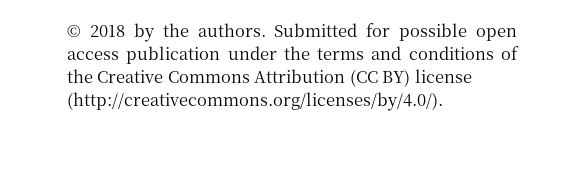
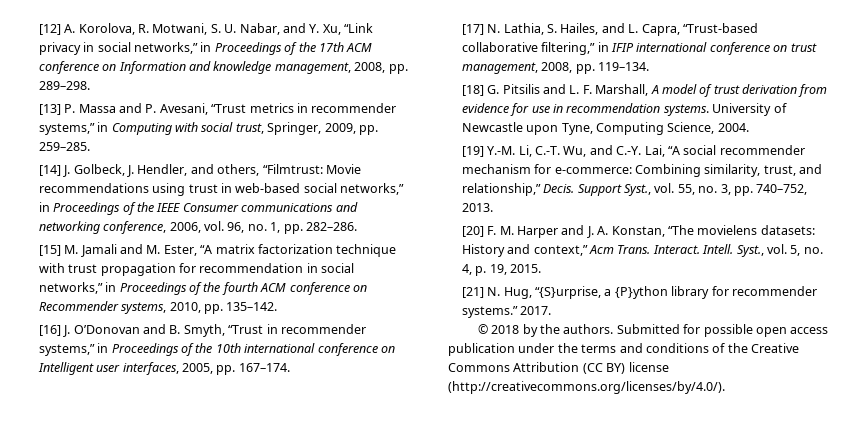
+ [12] A. Korolova, R. Motwani, S. U. Nabar, and Y. Xu, “Link privacy in social networks,” in Proceedings of the 17th ACM conference on Information and knowledge management, 2008, pp. 289–298.
+ [13] P. Massa and P. Avesani, “Trust metrics in recommender systems,” in Computing with social trust, Springer, 2009, pp. 259–285.
+ [14] J. Golbeck, J. Hendler, and others, “Filmtrust: Movie recommendations using trust in web-based social networks,” in Proceedings of the IEEE Consumer communications and networking conference, 2006, vol. 96, no. 1, pp. 282–286.
+ [15] M. Jamali and M. Ester, “A matrix factorization technique with trust propagation for recommendation in social networks,” in Proceedings of the fourth ACM conference on Recommender systems, 2010, pp. 135–142.
+ [16] J. O’Donovan and B. Smyth, “Trust in recommender systems,” in Proceedings of the 10th international conference on Intelligent user interfaces, 2005, pp. 167–174.
+ [17] N. Lathia, S. Hailes, and L. Capra, “Trust-based collaborative filtering,” in IFIP international conference on trust management, 2008, pp. 119–134.
+ [18] G. Pitsilis and L. F. Marshall, A model of trust derivation from evidence for use in recommendation systems. University of Newcastle upon Tyne, Computing Science, 2004.
+ [19] Y.-M. Li, C.-T. Wu, and C.-Y. Lai, “A social recommender mechanism for e-commerce: Combining similarity, trust, and relationship,” Decis. Support Syst., vol. 55, no. 3, pp. 740–752, 2013.
+ [20] F. M. Harper and J. A. Konstan, “The movielens datasets: History and context,” Acm Trans. Interact. Intell. Syst., vol. 5, no. 4, p. 19, 2015.
+ [21] N. Hug, “{S}urprise, a {P}ython library for recommender systems.” 2017.

